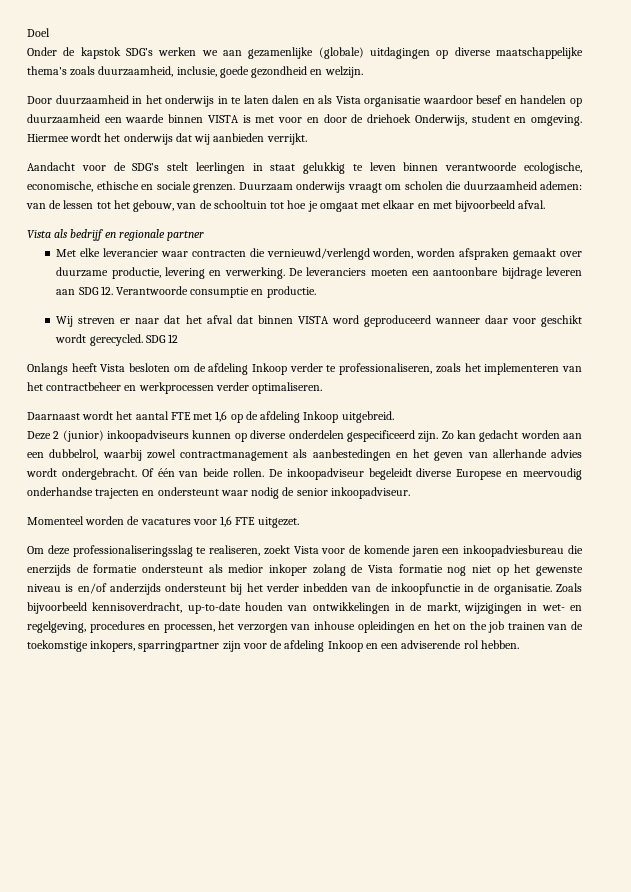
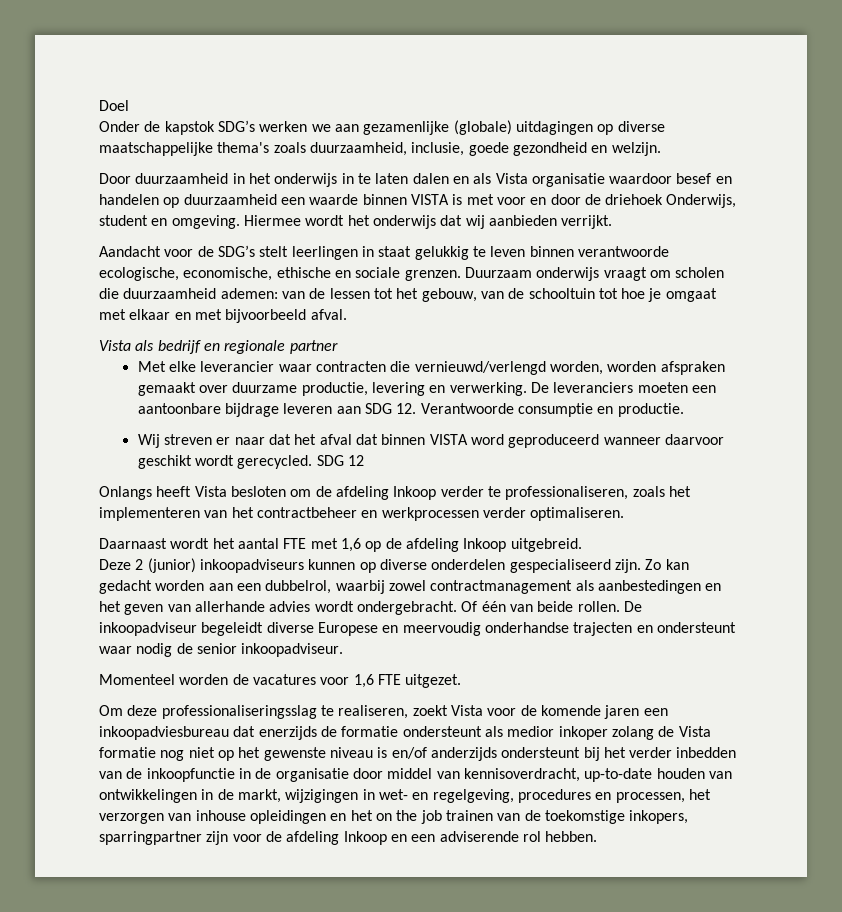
- Wij streven er naar dat het afval dat binnen VISTA word geproduceerd wanneer daar voor geschikt wordt gerecycled.
+ Wij streven er naar dat het afval dat binnen VISTA word geproduceerd wanneer daarvoor geschikt wordt gerecycled.
- Deze 2 (junior) inkoopadviseurs kunnen op diverse onderdelen gespecificeerd zijn.
+ Deze 2 (junior) inkoopadviseurs kunnen op diverse onderdelen gespecialiseerd zijn.
- Om deze professionaliseringsslag te realiseren, zoekt Vista voor de komende jaren een inkoopadviesbureau die enerzijds de formatie ondersteunt als medior inkoper zolang de Vista formatie nog niet op het gewenste niveau is en/of anderzijds ondersteunt bij het verder inbedden van de inkoopfunctie in de organisatie. Zoals bijvoorbeeld kennisoverdracht, up-to-date houden van ontwikkelingen in de markt, wijzigingen in wet- en regelgeving, procedures en processen, het verzorgen van inhouse opleidingen en het on the job trainen van de toekomstige inkopers, sparringpartner zijn voor de afdeling Inkoop en een adviserende rol hebben.
+ Om deze professionaliseringsslag te realiseren, zoekt Vista voor de komende jaren een inkoopadviesbureau dat enerzijds de formatie ondersteunt als medior inkoper zolang de Vista formatie nog niet op het gewenste niveau is en/of anderzijds ondersteunt bij het verder inbedden van de inkoopfunctie in de organisatie door middel van kennisoverdracht, up-to-date houden van ontwikkelingen in de markt, wijzigingen in wet- en regelgeving, procedures en processen, het verzorgen van inhouse opleidingen en het on the job trainen van de toekomstige inkopers, sparringpartner zijn voor de afdeling Inkoop en een adviserende rol hebben.

